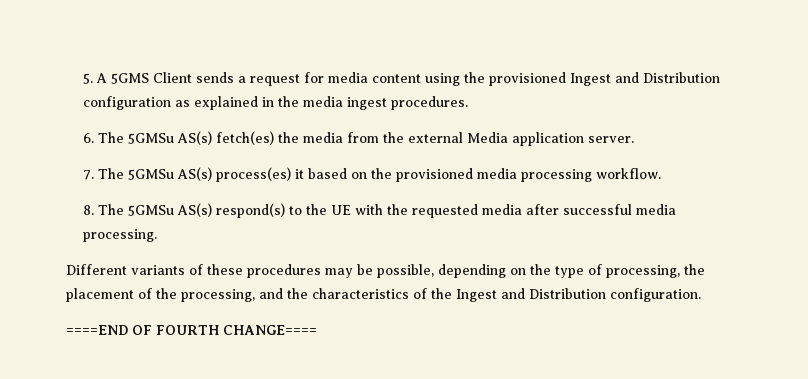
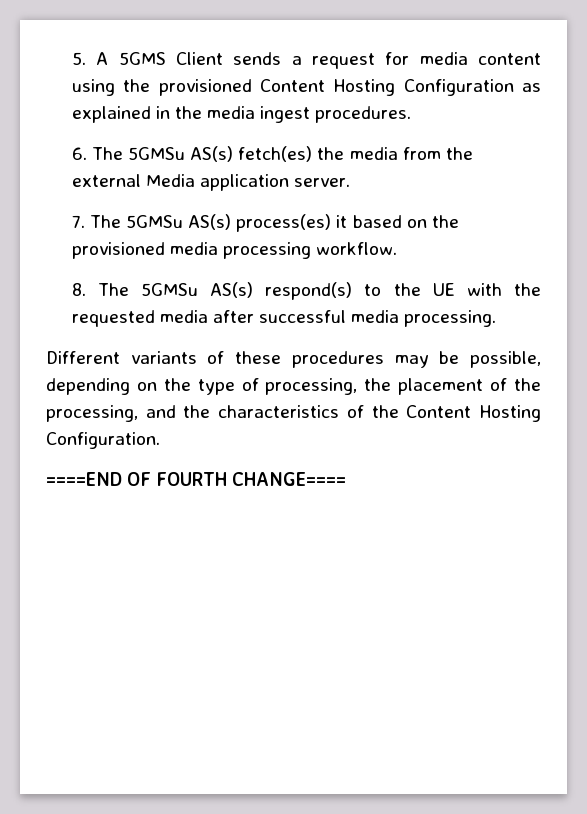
- 5. A 5GMS Client sends a request for media content using the provisioned Ingest and Distribution configuration as explained in the media ingest procedures.
+ 5. A 5GMS Client sends a request for media content using the provisioned Content Hosting Configuration as explained in the media ingest procedures.
- Different variants of these procedures may be possible, depending on the type of processing, the placement of the processing, and the characteristics of the Ingest and Distribution configuration.
+ Different variants of these procedures may be possible, depending on the type of processing, the placement of the processing, and the characteristics of the Content Hosting Configuration.

